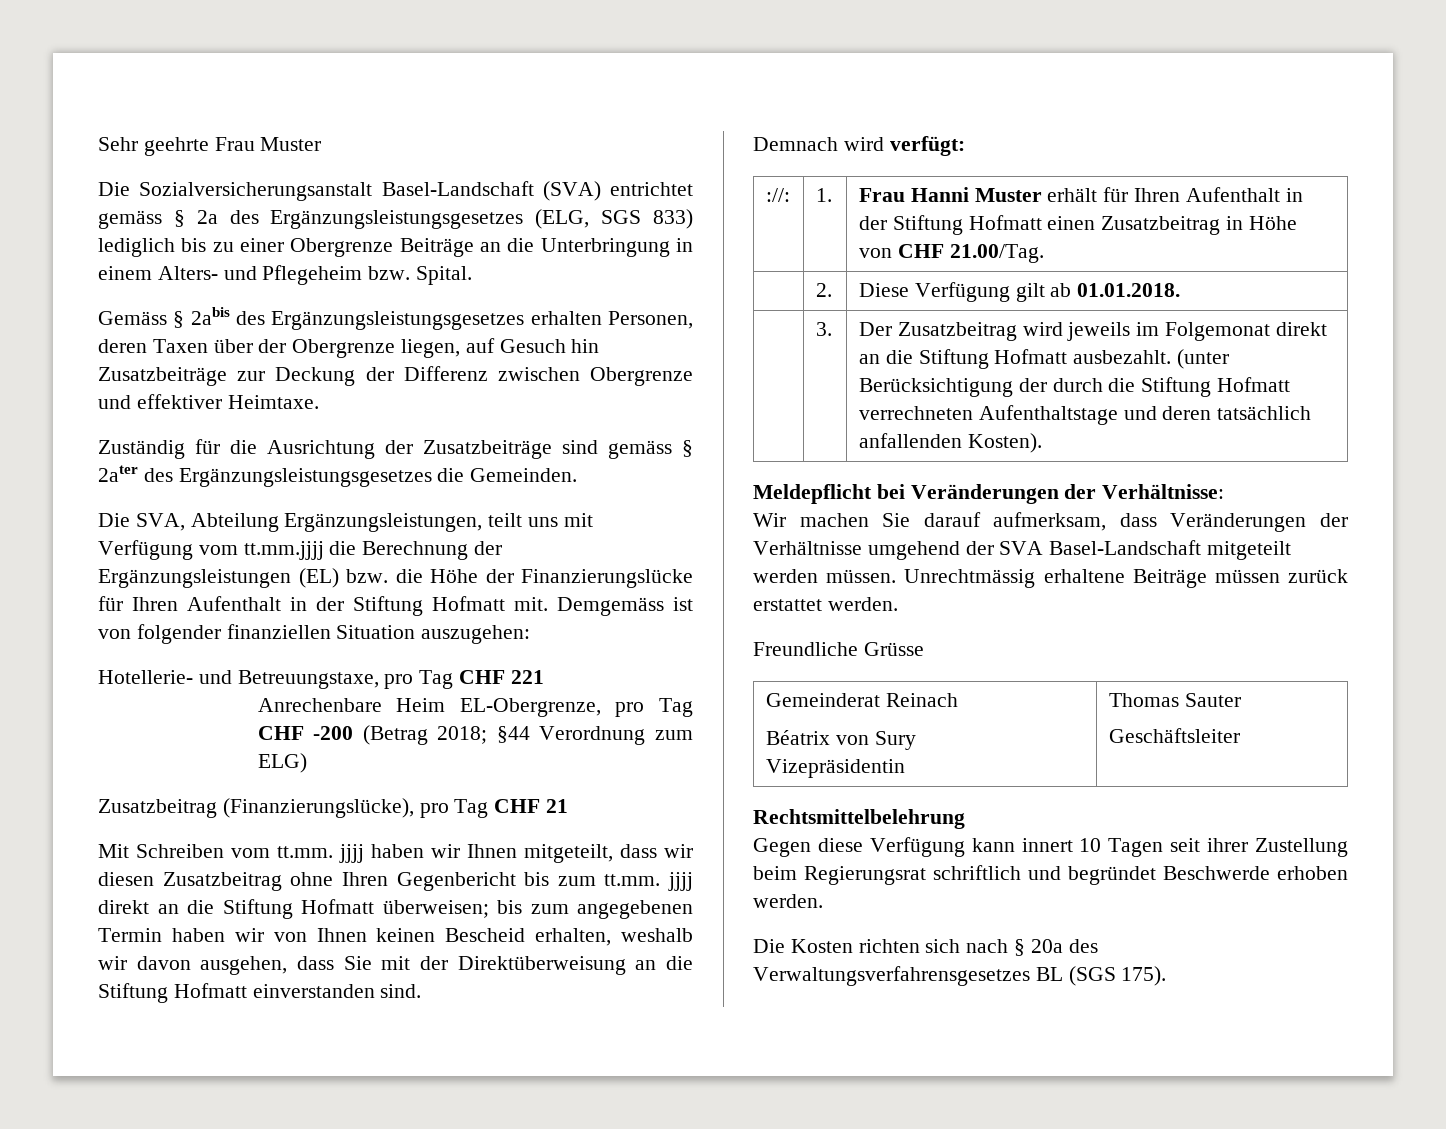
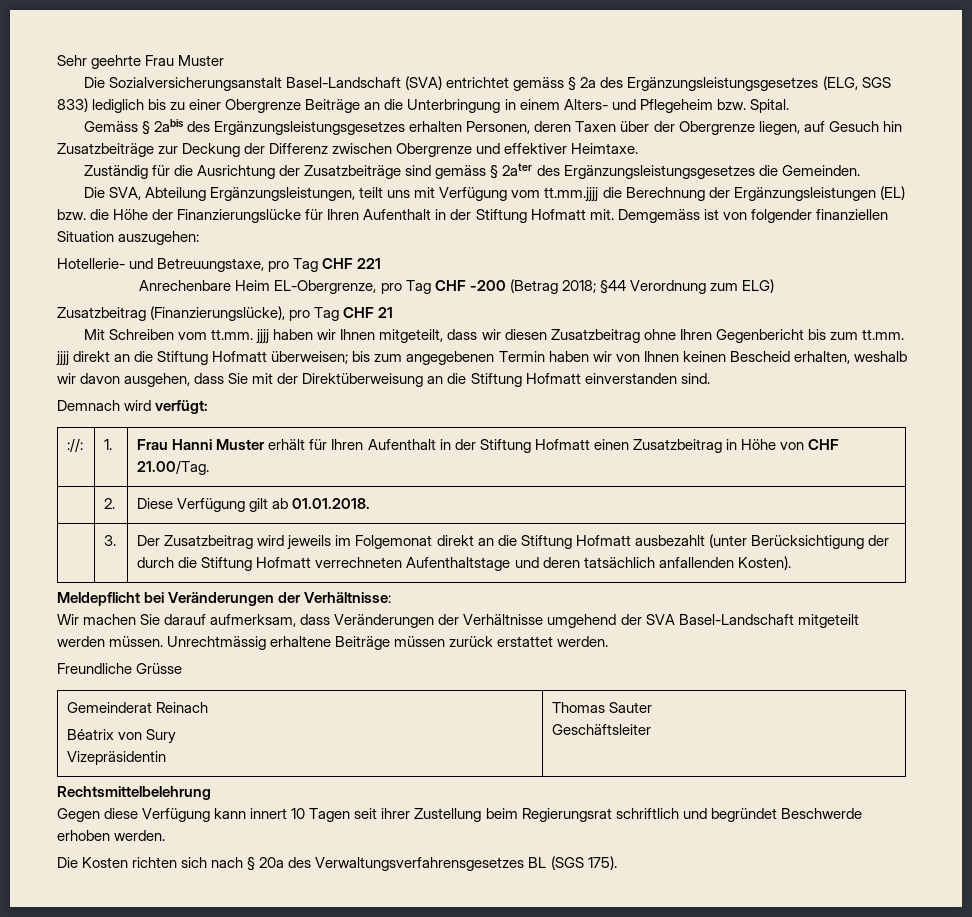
- | 3. | Der Zusatzbeitrag wird jeweils im Folgemonat direkt an die Stiftung Hofmatt ausbezahlt. (unter Berücksichtigung der durch die Stiftung Hofmatt verrechneten Aufenthaltstage und deren tatsächlich anfallenden Kosten).
+ | 3. | Der Zusatzbeitrag wird jeweils im Folgemonat direkt an die Stiftung Hofmatt ausbezahlt (unter Berücksichtigung der durch die Stiftung Hofmatt verrechneten Aufenthaltstage und deren tatsächlich anfallenden Kosten).

